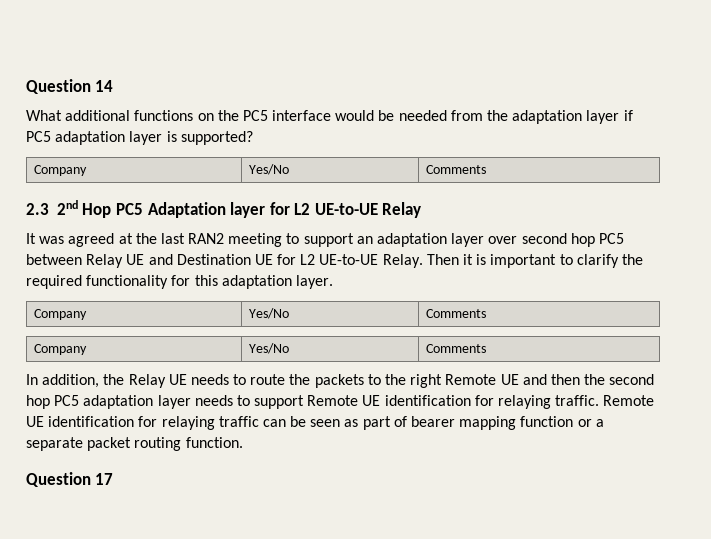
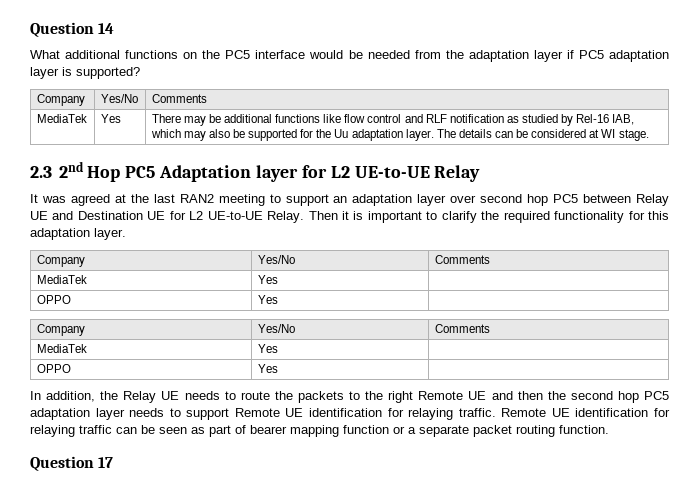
+ MediaTek | Yes | There may be additional functions like flow control and RLF notification as studied by Rel-16 IAB, which may also be supported for the Uu adaptation layer. The details can be considered at WI stage.
  Then it is important to clarify the required functionality for this adaptation layer.
  Company | Yes/No | Comments
+ MediaTek | Yes |
+ OPPO | Yes |
  Company | Yes/No | Comments
+ MediaTek | Yes |
+ OPPO | Yes |

